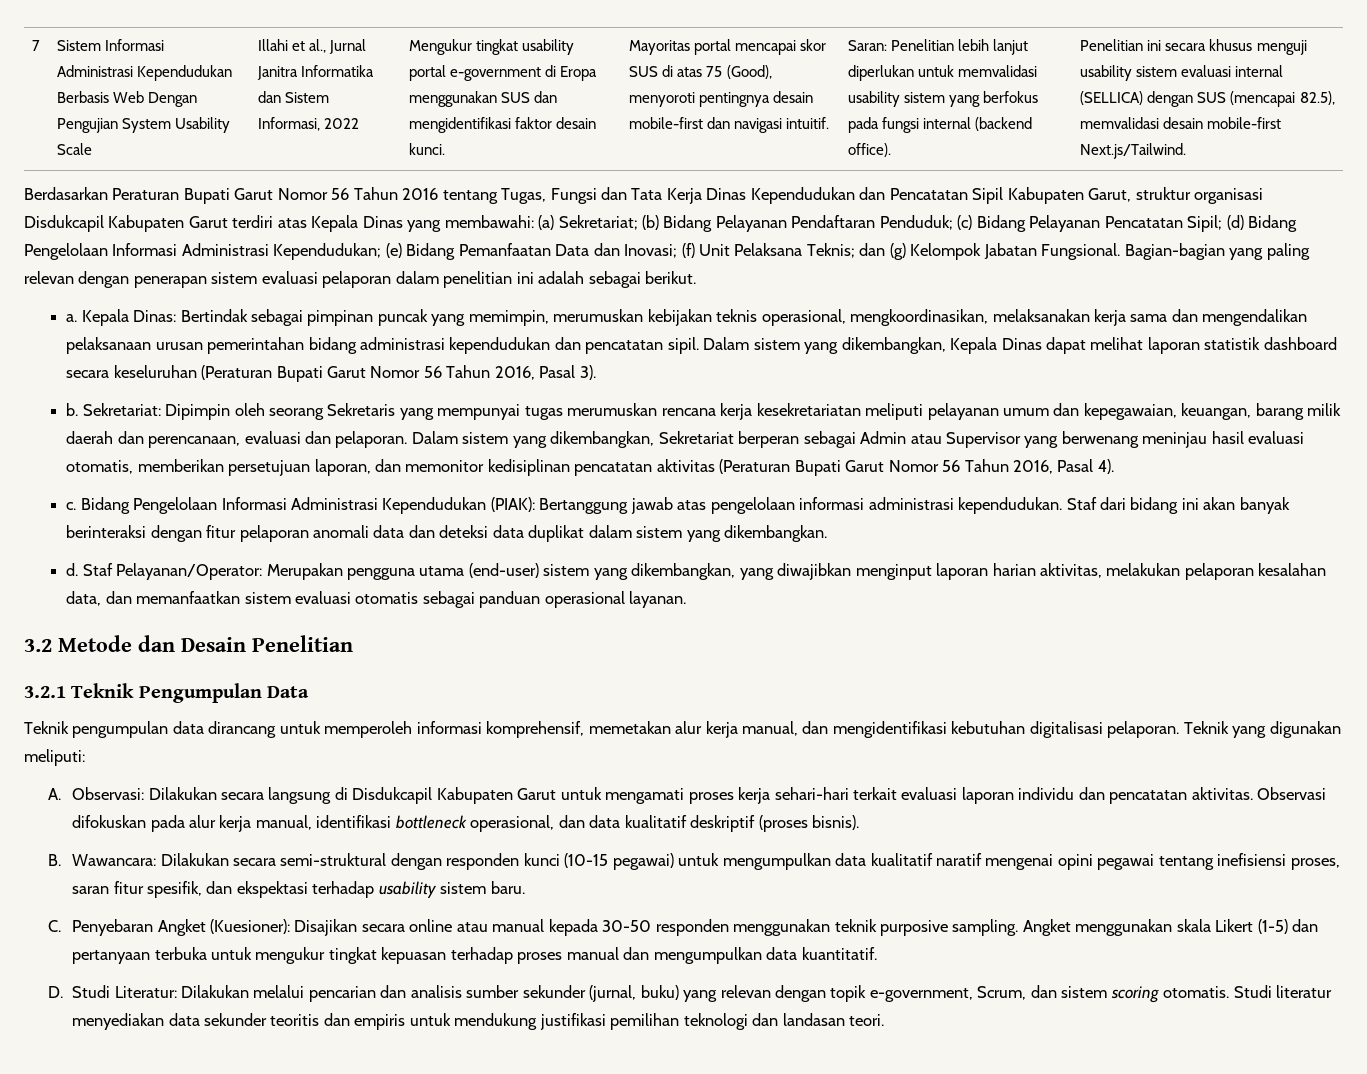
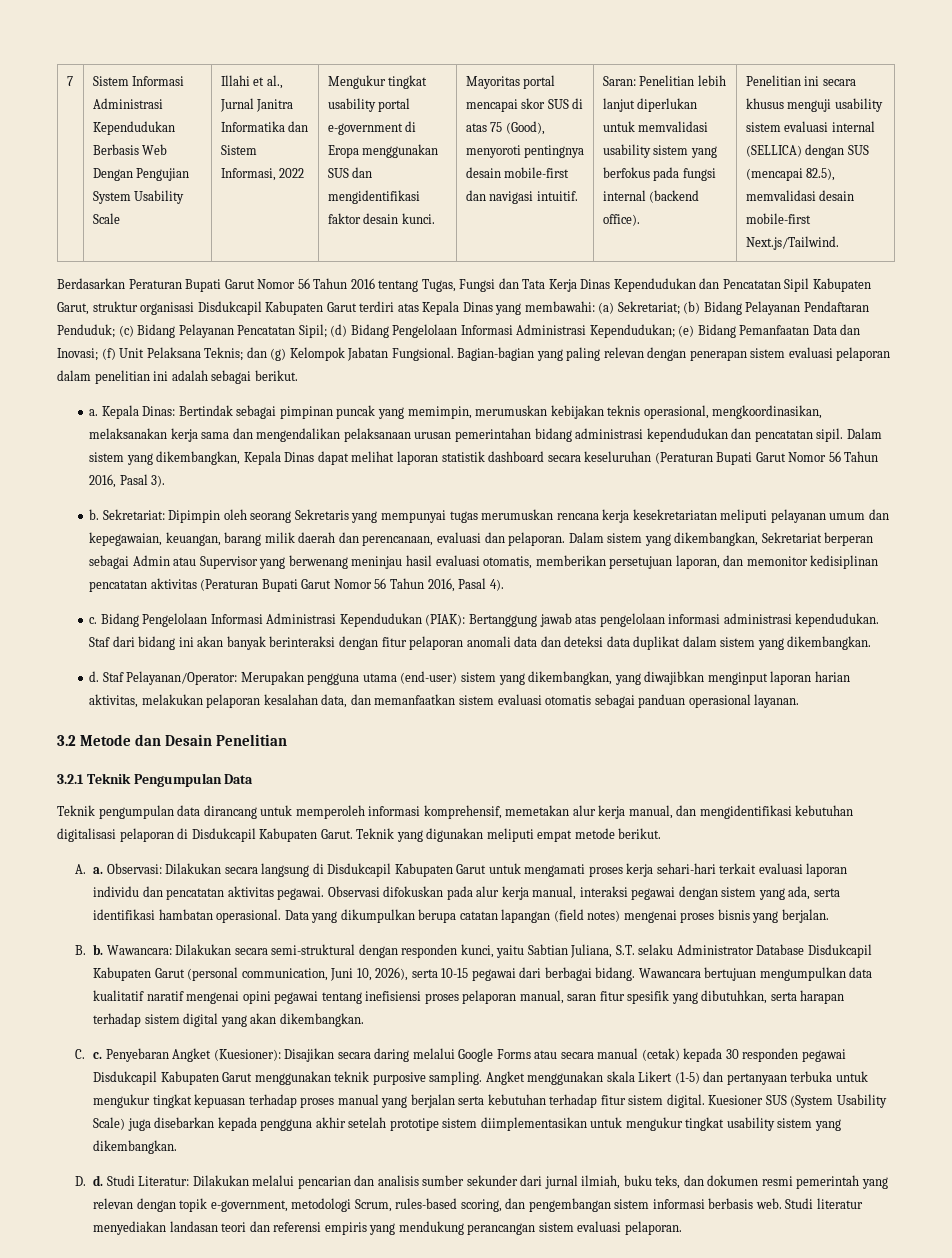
- Teknik pengumpulan data dirancang untuk memperoleh informasi komprehensif, memetakan alur kerja manual, dan mengidentifikasi kebutuhan digitalisasi pelaporan. Teknik yang digunakan meliputi:
+ Teknik pengumpulan data dirancang untuk memperoleh informasi komprehensif, memetakan alur kerja manual, dan mengidentifikasi kebutuhan digitalisasi pelaporan di Disdukcapil Kabupaten Garut. Teknik yang digunakan meliputi empat metode berikut.
- A. Observasi: Dilakukan secara langsung di Disdukcapil Kabupaten Garut untuk mengamati proses kerja sehari-hari terkait evaluasi laporan individu dan pencatatan aktivitas.
+ A. a. Observasi: Dilakukan secara langsung di Disdukcapil Kabupaten Garut untuk mengamati proses kerja sehari-hari terkait evaluasi laporan individu dan pencatatan aktivitas pegawai.
- Observasi difokuskan pada alur kerja manual, identifikasi bottleneck operasional, dan data kualitatif deskriptif (proses bisnis).
+ Observasi difokuskan pada alur kerja manual, interaksi pegawai dengan sistem yang ada, serta identifikasi hambatan operasional. Data yang dikumpulkan berupa catatan lapangan (field notes) mengenai proses bisnis yang berjalan.
- B. Wawancara: Dilakukan secara semi-struktural dengan responden kunci (10-15 pegawai) untuk mengumpulkan data kualitatif naratif mengenai opini pegawai tentang inefisiensi proses, saran fitur spesifik, dan ekspektasi terhadap usability sistem baru.
+ B. b. Wawancara: Dilakukan secara semi-struktural dengan responden kunci, yaitu Sabtian Juliana, S.T. selaku Administrator Database Disdukcapil Kabupaten Garut (personal communication, Juni 10, 2026), serta 10-15 pegawai dari berbagai bidang. Wawancara bertujuan mengumpulkan data kualitatif naratif mengenai opini pegawai tentang inefisiensi proses pelaporan manual, saran fitur spesifik yang dibutuhkan, serta harapan terhadap sistem digital yang akan dikembangkan.
- C. Penyebaran Angket (Kuesioner): Disajikan secara online atau manual kepada 30-50 responden menggunakan teknik purposive sampling.
+ C. c. Penyebaran Angket (Kuesioner): Disajikan secara daring melalui Google Forms atau secara manual (cetak) kepada 30 responden pegawai Disdukcapil Kabupaten Garut menggunakan teknik purposive sampling.
- Angket menggunakan skala Likert (1-5) dan pertanyaan terbuka untuk mengukur tingkat kepuasan terhadap proses manual dan mengumpulkan data kuantitatif.
+ Angket menggunakan skala Likert (1-5) dan pertanyaan terbuka untuk mengukur tingkat kepuasan terhadap proses manual yang berjalan serta kebutuhan terhadap fitur sistem digital. Kuesioner SUS (System Usability Scale) juga disebarkan kepada pengguna akhir setelah prototipe sistem diimplementasikan untuk mengukur tingkat usability sistem yang dikembangkan.
- D. Studi Literatur: Dilakukan melalui pencarian dan analisis sumber sekunder (jurnal, buku) yang relevan dengan topik e-government, Scrum, dan sistem scoring otomatis. Studi literatur menyediakan data sekunder teoritis dan empiris untuk mendukung justifikasi pemilihan teknologi dan landasan teori.
+ D. d. Studi Literatur: Dilakukan melalui pencarian dan analisis sumber sekunder dari jurnal ilmiah, buku teks, dan dokumen resmi pemerintah yang relevan dengan topik e-government, metodologi Scrum, rules-based scoring, dan pengembangan sistem informasi berbasis web. Studi literatur menyediakan landasan teori dan referensi empiris yang mendukung perancangan sistem evaluasi pelaporan.

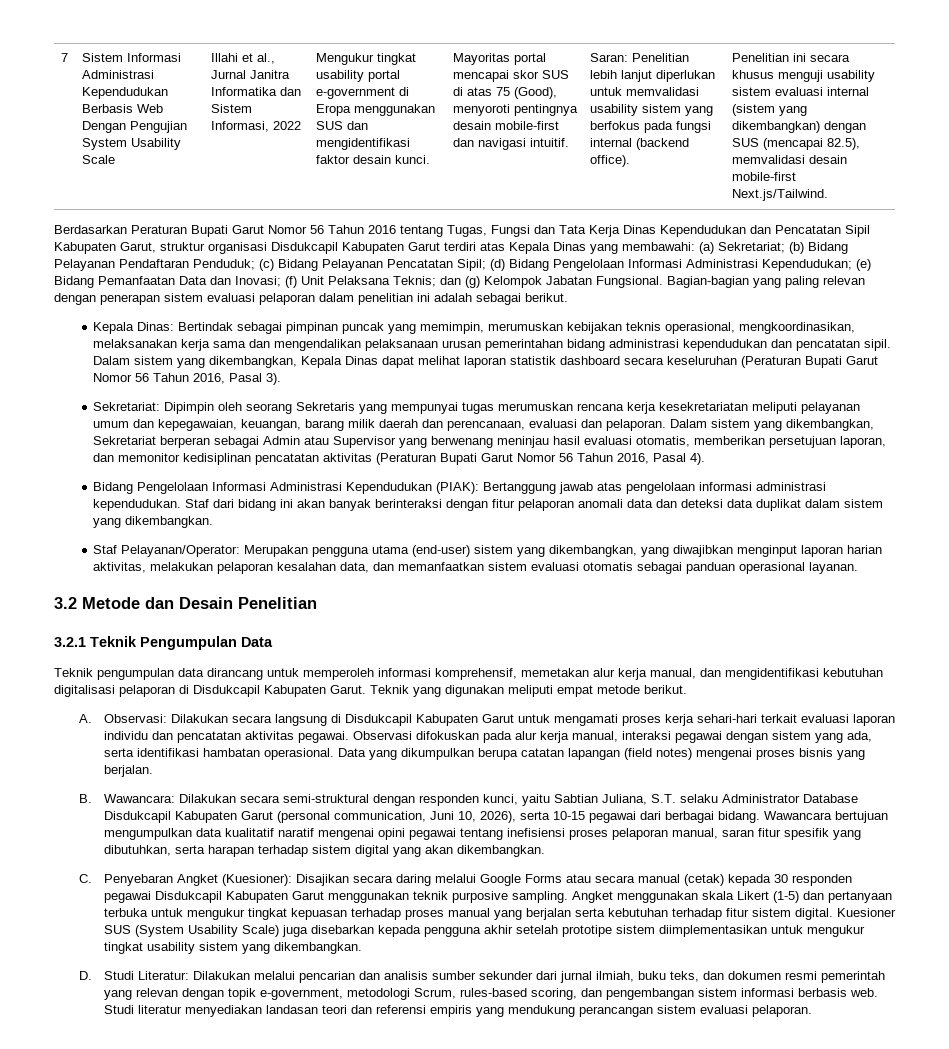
- Penelitian ini secara khusus menguji usability sistem evaluasi internal (SELLICA) dengan SUS (mencapai 82.5), memvalidasi desain mobile-first Next.js/Tailwind.
+ Penelitian ini secara khusus menguji usability sistem evaluasi internal (sistem yang dikembangkan) dengan SUS (mencapai 82.5), memvalidasi desain mobile-first Next.js/Tailwind.
  Bagian-bagian yang paling relevan dengan penerapan sistem evaluasi pelaporan dalam penelitian ini adalah sebagai berikut.
- a. Kepala Dinas: Bertindak sebagai pimpinan puncak yang memimpin, merumuskan kebijakan teknis operasional, mengkoordinasikan, melaksanakan kerja sama dan mengendalikan pelaksanaan urusan pemerintahan bidang administrasi kependudukan dan pencatatan sipil.
+ Kepala Dinas: Bertindak sebagai pimpinan puncak yang memimpin, merumuskan kebijakan teknis operasional, mengkoordinasikan, melaksanakan kerja sama dan mengendalikan pelaksanaan urusan pemerintahan bidang administrasi kependudukan dan pencatatan sipil.
  Dalam sistem yang dikembangkan, Kepala Dinas dapat melihat laporan statistik dashboard secara keseluruhan (Peraturan Bupati Garut Nomor 56 Tahun 2016, Pasal 3).
- b. Sekretariat: Dipimpin oleh seorang Sekretaris yang mempunyai tugas merumuskan rencana kerja kesekretariatan meliputi pelayanan umum dan kepegawaian, keuangan, barang milik daerah dan perencanaan, evaluasi dan pelaporan.
+ Sekretariat: Dipimpin oleh seorang Sekretaris yang mempunyai tugas merumuskan rencana kerja kesekretariatan meliputi pelayanan umum dan kepegawaian, keuangan, barang milik daerah dan perencanaan, evaluasi dan pelaporan.
  Dalam sistem yang dikembangkan, Sekretariat berperan sebagai Admin atau Supervisor yang berwenang meninjau hasil evaluasi otomatis, memberikan persetujuan laporan, dan memonitor kedisiplinan pencatatan aktivitas (Peraturan Bupati Garut Nomor 56 Tahun 2016, Pasal 4).
- c. Bidang Pengelolaan Informasi Administrasi Kependudukan (PIAK): Bertanggung jawab atas pengelolaan informasi administrasi kependudukan.
+ Bidang Pengelolaan Informasi Administrasi Kependudukan (PIAK): Bertanggung jawab atas pengelolaan informasi administrasi kependudukan.
  Staf dari bidang ini akan banyak berinteraksi dengan fitur pelaporan anomali data dan deteksi data duplikat dalam sistem yang dikembangkan.
- d. Staf Pelayanan/Operator: Merupakan pengguna utama (end-user) sistem yang dikembangkan, yang diwajibkan menginput laporan harian aktivitas, melakukan pelaporan kesalahan data, dan memanfaatkan sistem evaluasi otomatis sebagai panduan operasional layanan.
+ Staf Pelayanan/Operator: Merupakan pengguna utama (end-user) sistem yang dikembangkan, yang diwajibkan menginput laporan harian aktivitas, melakukan pelaporan kesalahan data, dan memanfaatkan sistem evaluasi otomatis sebagai panduan operasional layanan.
- A. a. Observasi: Dilakukan secara langsung di Disdukcapil Kabupaten Garut untuk mengamati proses kerja sehari-hari terkait evaluasi laporan individu dan pencatatan aktivitas pegawai.
+ A. Observasi: Dilakukan secara langsung di Disdukcapil Kabupaten Garut untuk mengamati proses kerja sehari-hari terkait evaluasi laporan individu dan pencatatan aktivitas pegawai.
- B. b. Wawancara: Dilakukan secara semi-struktural dengan responden kunci, yaitu Sabtian Juliana, S.T. selaku Administrator Database Disdukcapil Kabupaten Garut (personal communication, Juni 10, 2026), serta 10-15 pegawai dari berbagai bidang.
+ B. Wawancara: Dilakukan secara semi-struktural dengan responden kunci, yaitu Sabtian Juliana, S.T. selaku Administrator Database Disdukcapil Kabupaten Garut (personal communication, Juni 10, 2026), serta 10-15 pegawai dari berbagai bidang.
- C. c. Penyebaran Angket (Kuesioner): Disajikan secara daring melalui Google Forms atau secara manual (cetak) kepada 30 responden pegawai Disdukcapil Kabupaten Garut menggunakan teknik purposive sampling.
+ C. Penyebaran Angket (Kuesioner): Disajikan secara daring melalui Google Forms atau secara manual (cetak) kepada 30 responden pegawai Disdukcapil Kabupaten Garut menggunakan teknik purposive sampling.
- D. d. Studi Literatur: Dilakukan melalui pencarian dan analisis sumber sekunder dari jurnal ilmiah, buku teks, dan dokumen resmi pemerintah yang relevan dengan topik e-government, metodologi Scrum, rules-based scoring, dan pengembangan sistem informasi berbasis web.
+ D. Studi Literatur: Dilakukan melalui pencarian dan analisis sumber sekunder dari jurnal ilmiah, buku teks, dan dokumen resmi pemerintah yang relevan dengan topik e-government, metodologi Scrum, rules-based scoring, dan pengembangan sistem informasi berbasis web.

